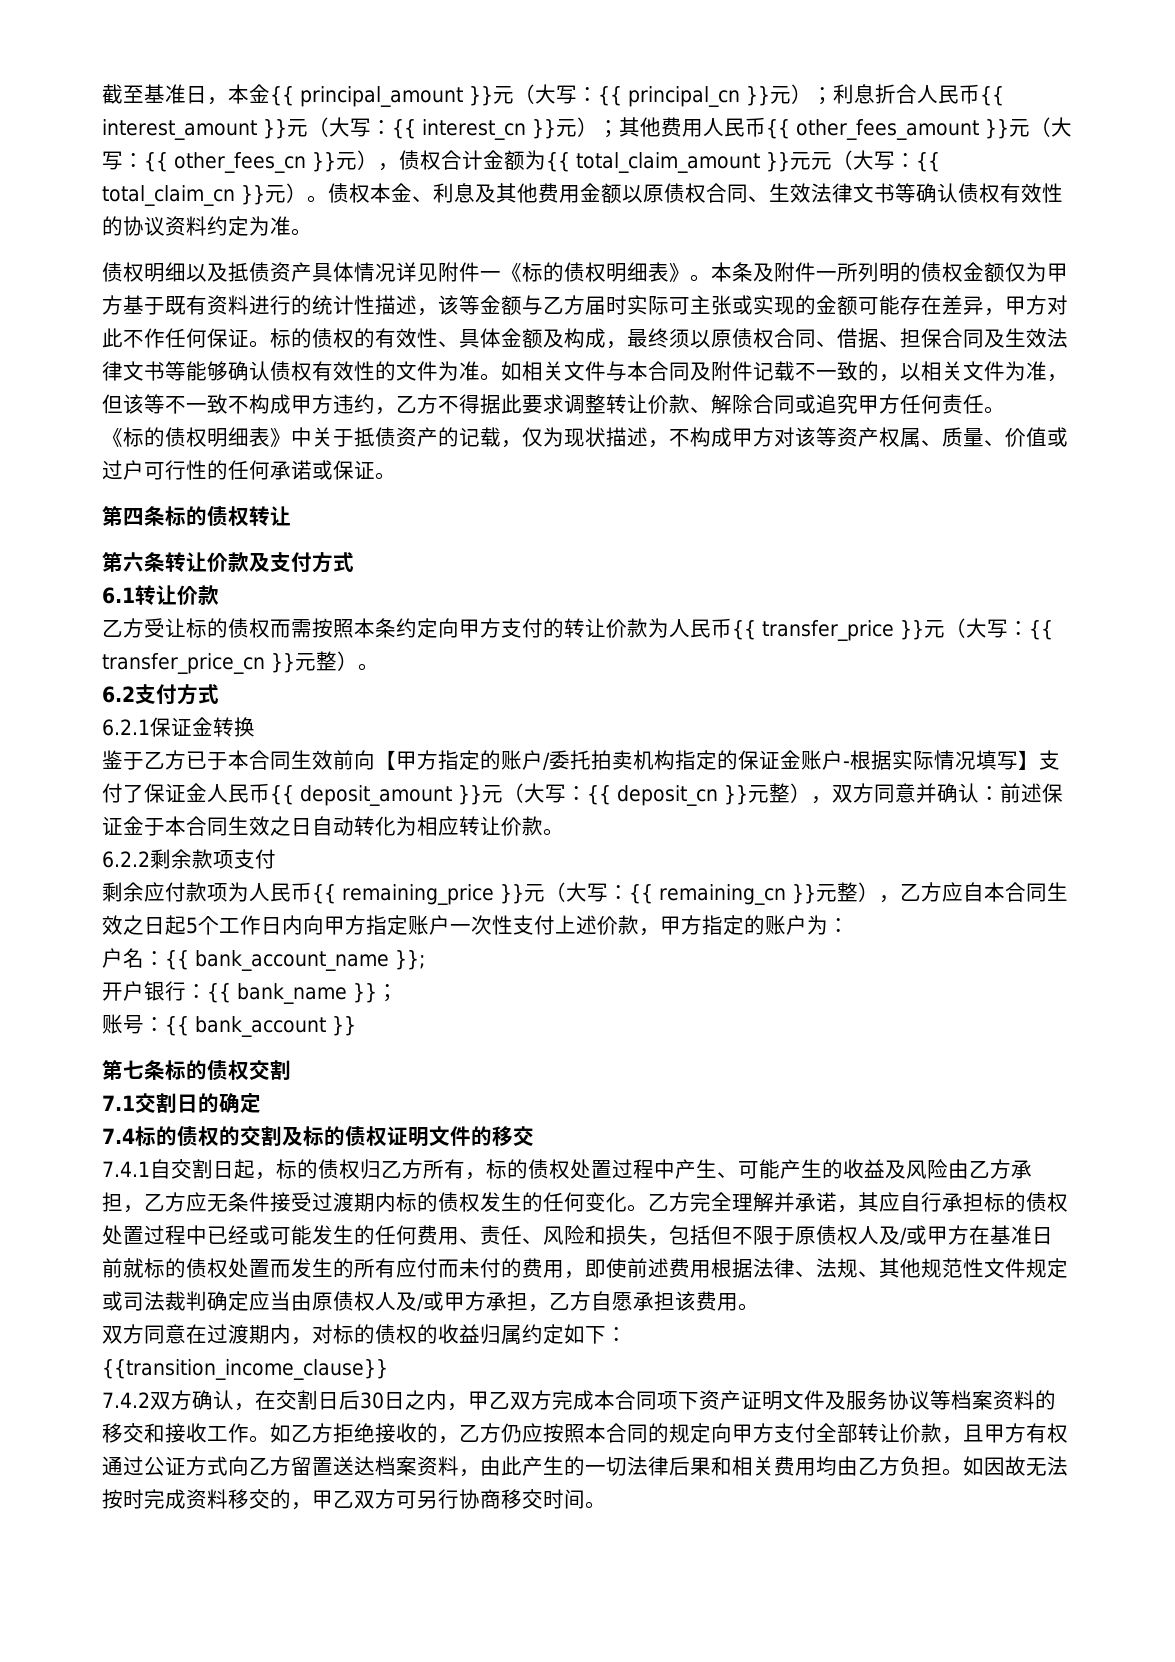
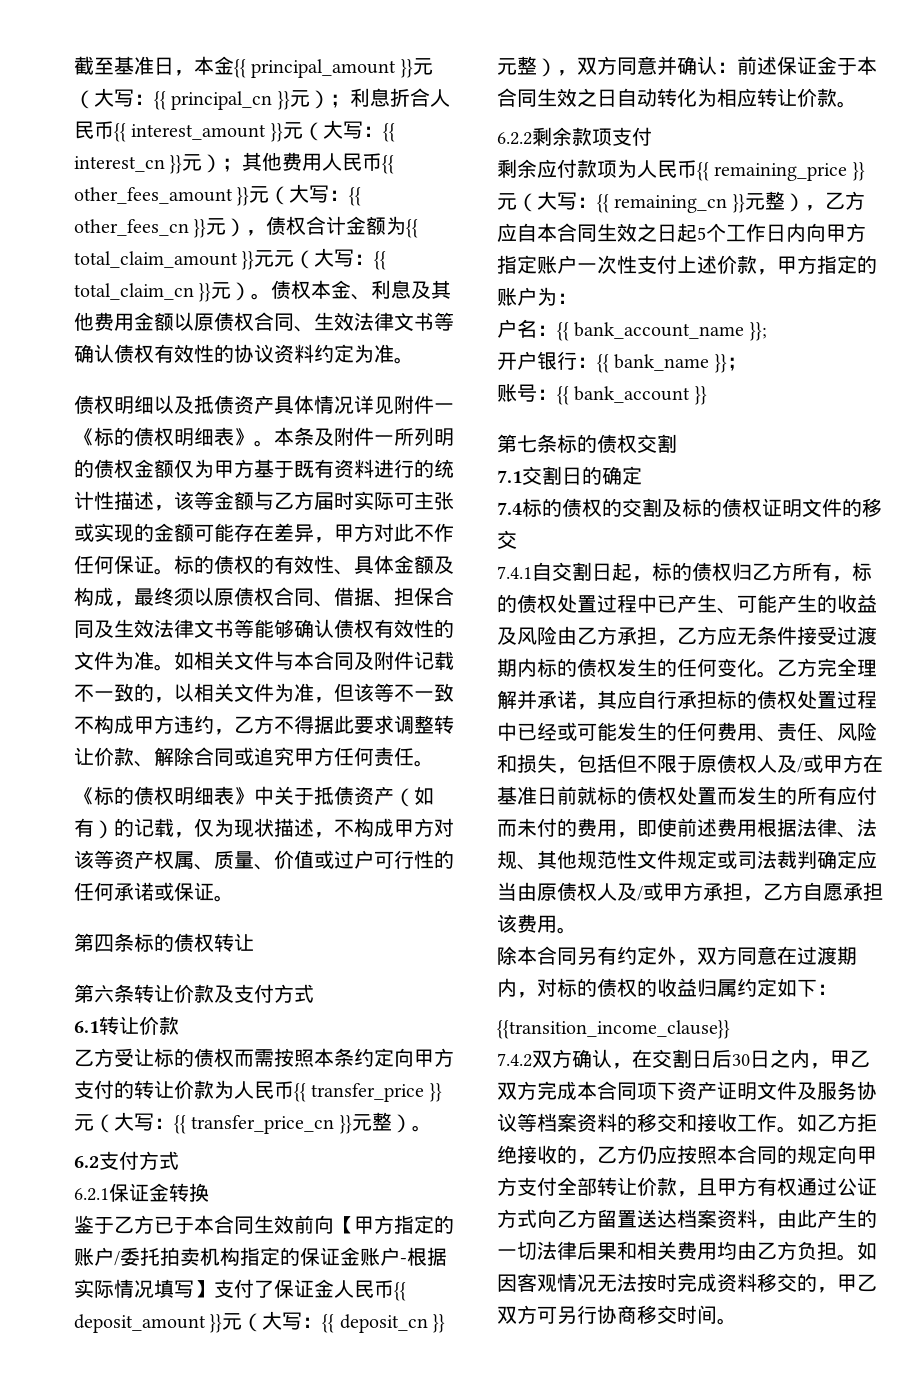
- 《标的债权明细表》中关于抵债资产的记载，仅为现状描述，不构成甲方对该等资产权属、质量、价值或过户可行性的任何承诺或保证。
+ 《标的债权明细表》中关于抵债资产（如有）的记载，仅为现状描述，不构成甲方对该等资产权属、质量、价值或过户可行性的任何承诺或保证。
- 7.4.1自交割日起，标的债权归乙方所有，标的债权处置过程中产生、可能产生的收益及风险由乙方承担，乙方应无条件接受过渡期内标的债权发生的任何变化。
+ 7.4.1自交割日起，标的债权归乙方所有，标的债权处置过程中已产生、可能产生的收益及风险由乙方承担，乙方应无条件接受过渡期内标的债权发生的任何变化。
- 双方同意在过渡期内，对标的债权的收益归属约定如下：
+ 除本合同另有约定外，双方同意在过渡期内，对标的债权的收益归属约定如下：
- 如因故无法按时完成资料移交的，甲乙双方可另行协商移交时间。
+ 如因客观情况无法按时完成资料移交的，甲乙双方可另行协商移交时间。

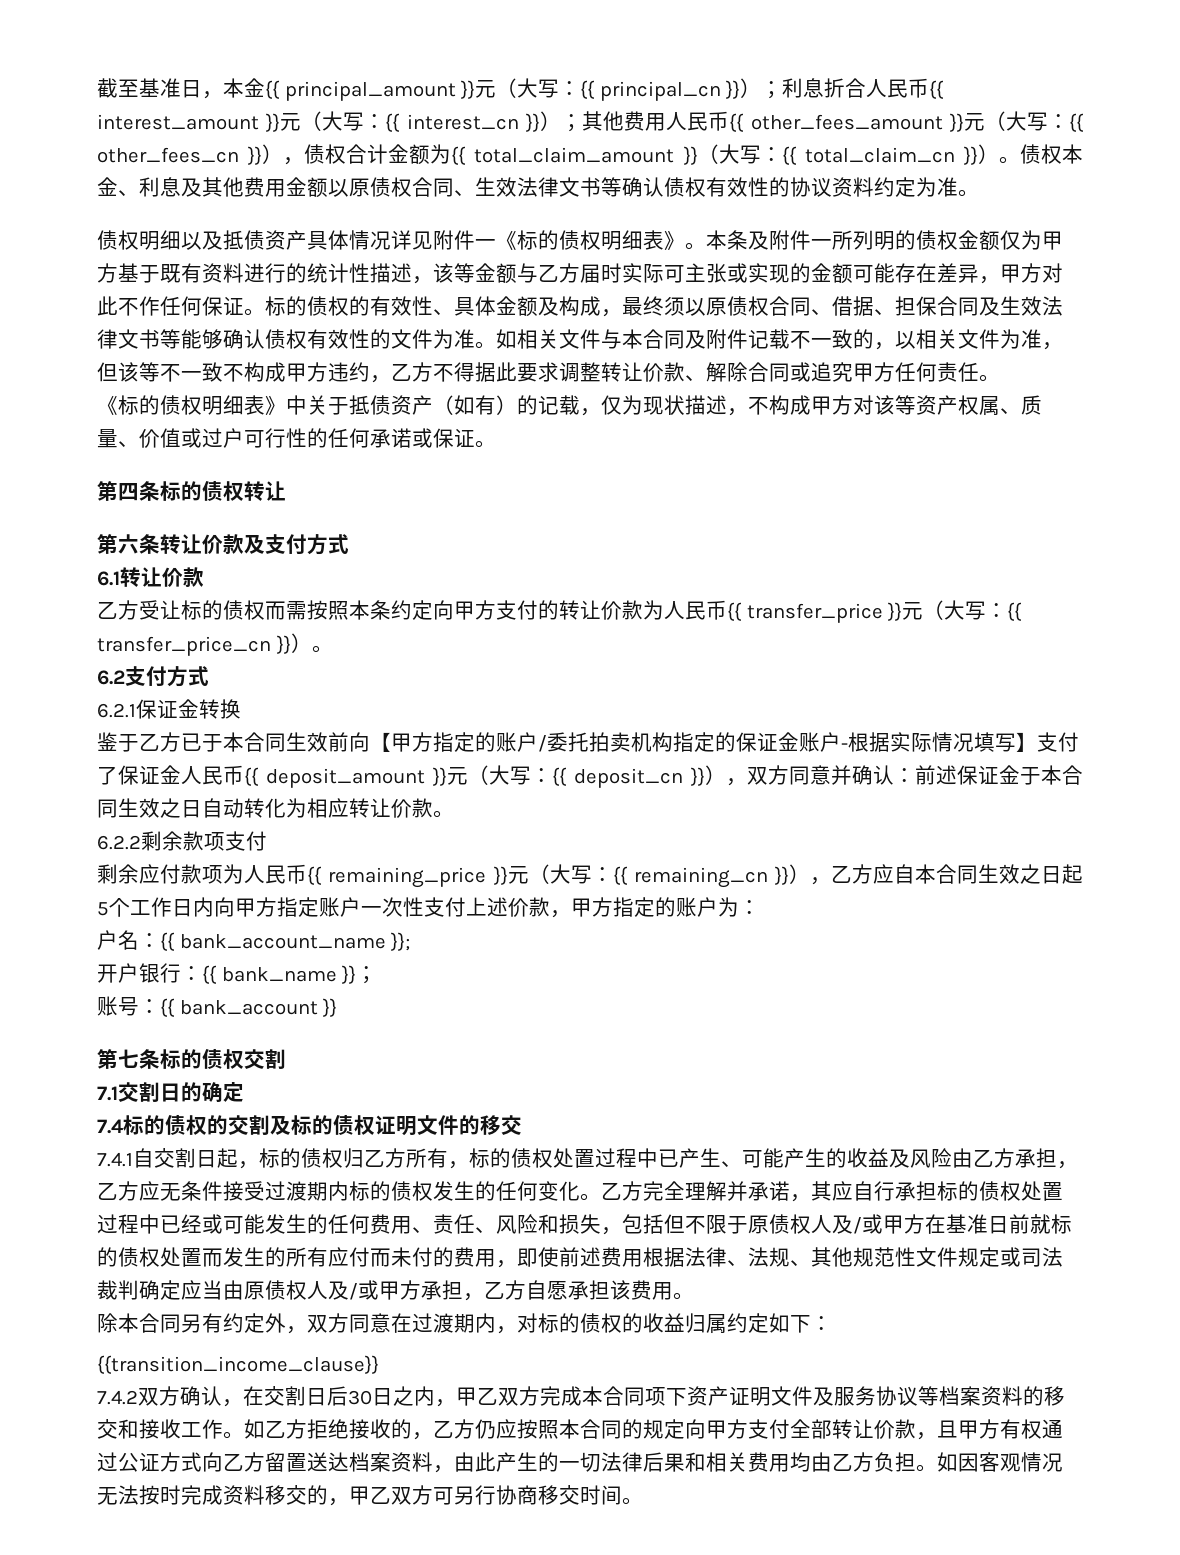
- 截至基准日，本金{{ principal_amount }}元（大写：{{ principal_cn }}元）；利息折合人民币{{ interest_amount }}元（大写：{{ interest_cn }}元）；其他费用人民币{{ other_fees_amount }}元（大写：{{ other_fees_cn }}元），债权合计金额为{{ total_claim_amount }}元元（大写：{{ total_claim_cn }}元）。
+ 截至基准日，本金{{ principal_amount }}元（大写：{{ principal_cn }}）；利息折合人民币{{ interest_amount }}元（大写：{{ interest_cn }}）；其他费用人民币{{ other_fees_amount }}元（大写：{{ other_fees_cn }}），债权合计金额为{{ total_claim_amount }}（大写：{{ total_claim_cn }}）。
- 乙方受让标的债权而需按照本条约定向甲方支付的转让价款为人民币{{ transfer_price }}元（大写：{{ transfer_price_cn }}元整）。
+ 乙方受让标的债权而需按照本条约定向甲方支付的转让价款为人民币{{ transfer_price }}元（大写：{{ transfer_price_cn }}）。
- 鉴于乙方已于本合同生效前向【甲方指定的账户/委托拍卖机构指定的保证金账户-根据实际情况填写】支付了保证金人民币{{ deposit_amount }}元（大写：{{ deposit_cn }}元整），双方同意并确认：前述保证金于本合同生效之日自动转化为相应转让价款。
+ 鉴于乙方已于本合同生效前向【甲方指定的账户/委托拍卖机构指定的保证金账户-根据实际情况填写】支付了保证金人民币{{ deposit_amount }}元（大写：{{ deposit_cn }}），双方同意并确认：前述保证金于本合同生效之日自动转化为相应转让价款。
- 剩余应付款项为人民币{{ remaining_price }}元（大写：{{ remaining_cn }}元整），乙方应自本合同生效之日起5个工作日内向甲方指定账户一次性支付上述价款，甲方指定的账户为：
+ 剩余应付款项为人民币{{ remaining_price }}元（大写：{{ remaining_cn }}），乙方应自本合同生效之日起5个工作日内向甲方指定账户一次性支付上述价款，甲方指定的账户为：

